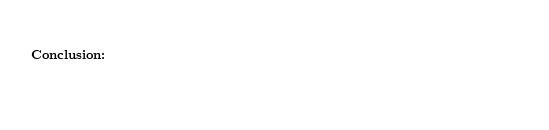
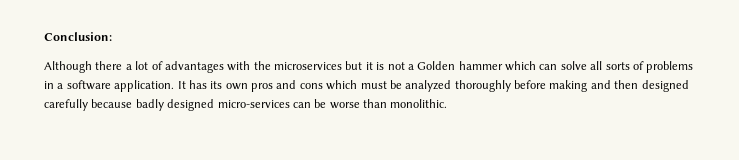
+ Although there a lot of advantages with the microservices but it is not a Golden hammer which can solve all sorts of problems in a software application. It has its own pros and cons which must be analyzed thoroughly before making and then designed carefully because badly designed micro-services can be worse than monolithic.

